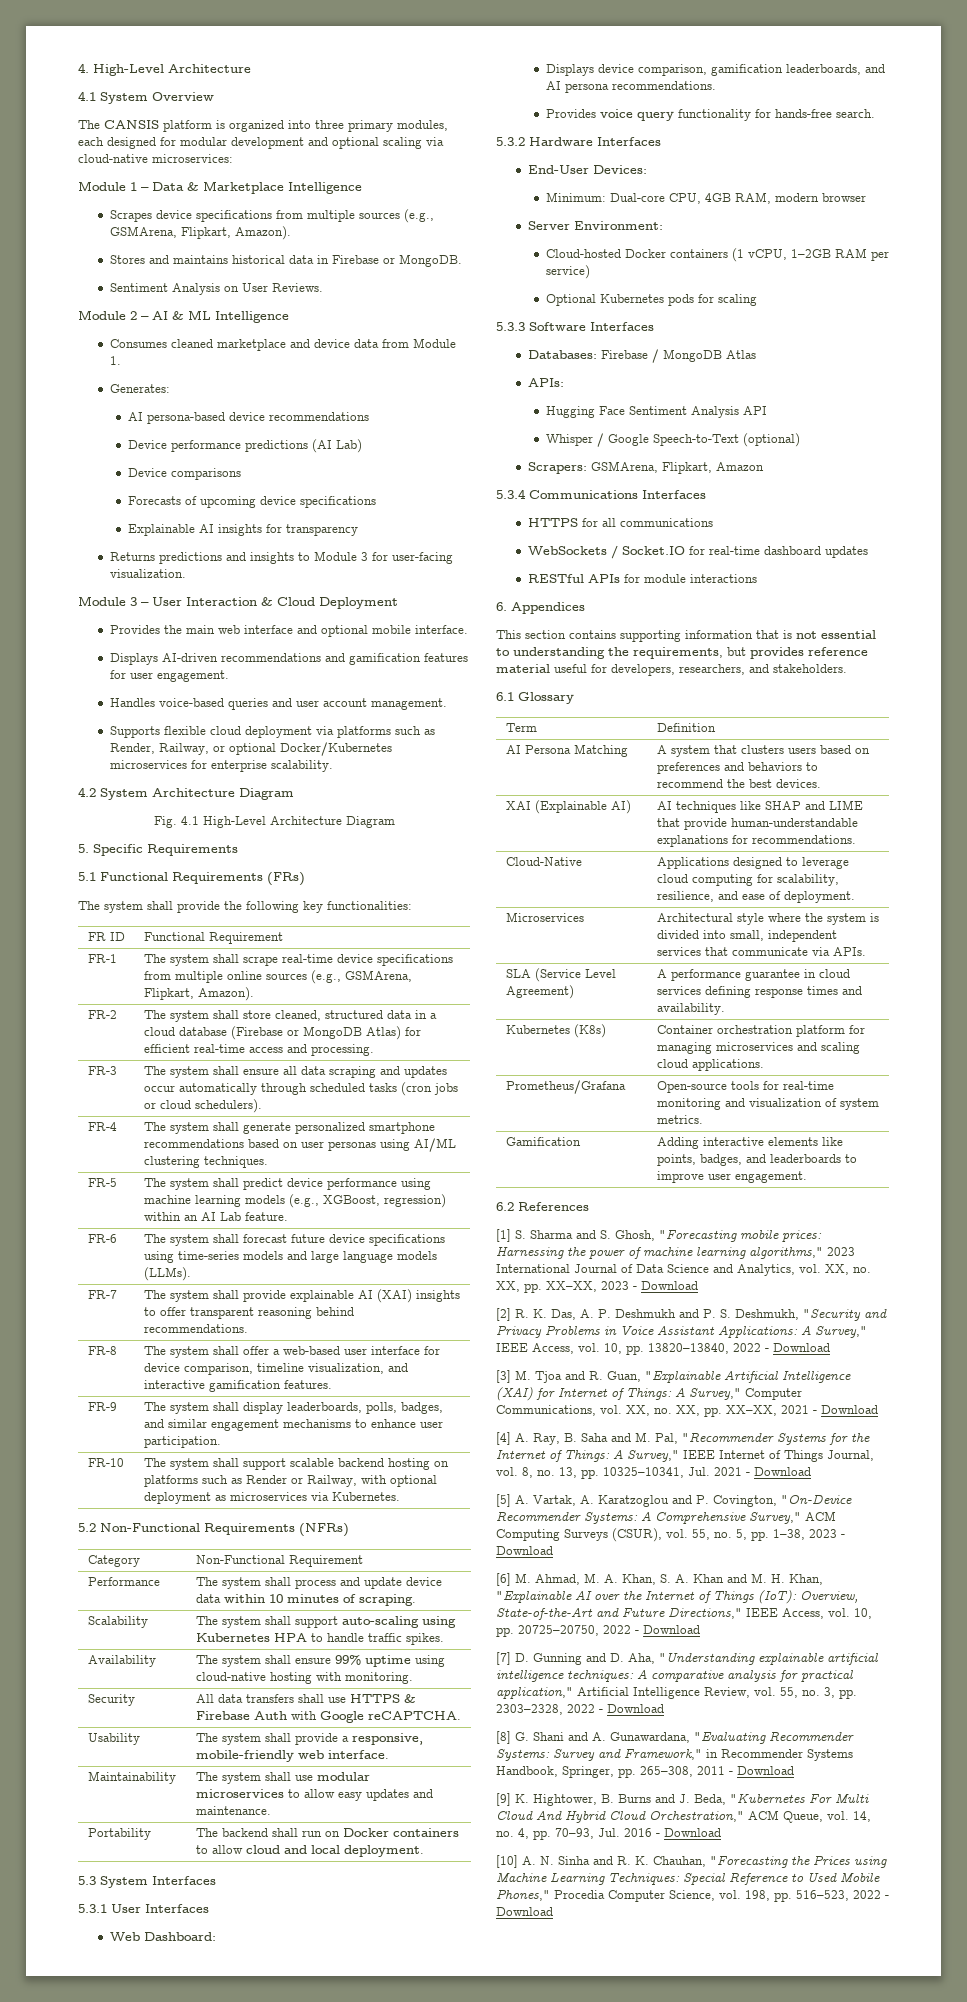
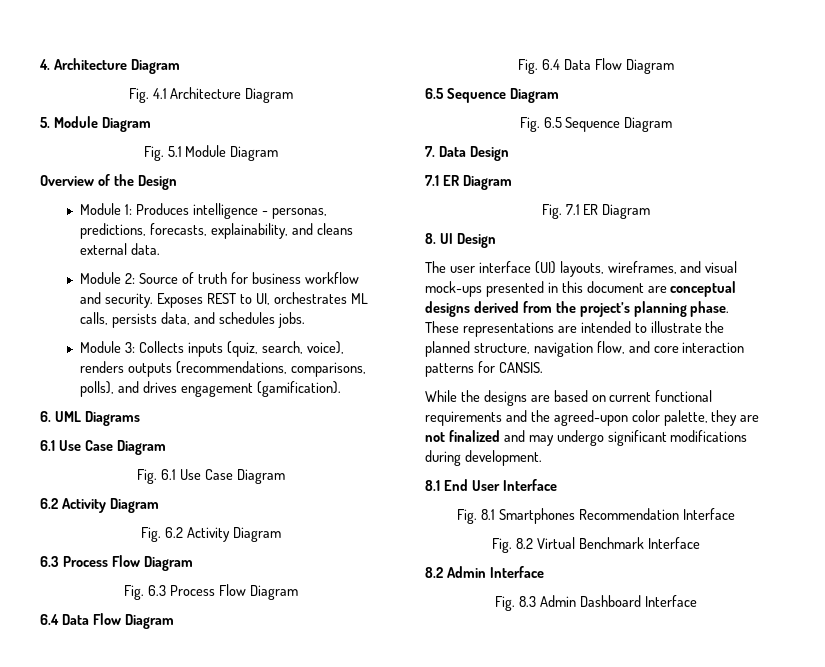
- 4. High-Level Architecture
- 4.1 System Overview
- The CANSIS platform is organized into three primary modules, each designed for modular development and optional scaling via cloud-native microservices:
- Module 1 – Data & Marketplace Intelligence
- Scrapes device specifications from multiple sources (e.g., GSMArena, Flipkart, Amazon).
- Stores and maintains historical data in Firebase or MongoDB.
- Sentiment Analysis on User Reviews.
- Module 2 – AI & ML Intelligence
- Consumes cleaned marketplace and device data from Module 1.
- Generates:
- AI persona-based device recommendations
- Device performance predictions (AI Lab)
- Device comparisons
- Forecasts of upcoming device specifications
- Explainable AI insights for transparency
- Returns predictions and insights to Module 3 for user-facing visualization.
- Module 3 – User Interaction & Cloud Deployment
- Provides the main web interface and optional mobile interface.
- Displays AI-driven recommendations and gamification features for user engagement.
- Handles voice-based queries and user account management.
- Supports flexible cloud deployment via platforms such as Render, Railway, or optional Docker/Kubernetes microservices for enterprise scalability.
- 4.2 System Architecture Diagram
+ 4. Architecture Diagram
- Fig. 4.1 High-Level Architecture Diagram
+ Fig. 4.1 Architecture Diagram
- 5. Specific Requirements
- 5.1 Functional Requirements (FRs)
- The system shall provide the following key functionalities:
- FR ID | Functional Requirement
- FR-1 | The system shall scrape real-time device specifications from multiple online sources (e.g., GSMArena, Flipkart, Amazon).
- FR-2 | The system shall store cleaned, structured data in a cloud database (Firebase or MongoDB Atlas) for efficient real-time access and processing.
- FR-3 | The system shall ensure all data scraping and updates occur automatically through scheduled tasks (cron jobs or cloud schedulers).
- FR-4 | The system shall generate personalized smartphone recommendations based on user personas using AI/ML clustering techniques.
- FR-5 | The system shall predict device performance using machine learning models (e.g., XGBoost, regression) within an AI Lab feature.
- FR-6 | The system shall forecast future device specifications using time-series models and large language models (LLMs).
- FR-7 | The system shall provide explainable AI (XAI) insights to offer transparent reasoning behind recommendations.
- FR-8 | The system shall offer a web-based user interface for device comparison, timeline visualization, and interactive gamification features.
- FR-9 | The system shall display leaderboards, polls, badges, and similar engagement mechanisms to enhance user participation.
- FR-10 | The system shall support scalable backend hosting on platforms such as Render or Railway, with optional deployment as microservices via Kubernetes.
- 5.2 Non-Functional Requirements (NFRs)
- Category | Non-Functional Requirement
- Performance | The system shall process and update device data within 10 minutes of scraping.
- Scalability | The system shall support auto-scaling using Kubernetes HPA to handle traffic spikes.
- Availability | The system shall ensure 99% uptime using cloud-native hosting with monitoring.
- Security | All data transfers shall use HTTPS & Firebase Auth with Google reCAPTCHA.
- Usability | The system shall provide a responsive, mobile-friendly web interface.
- Maintainability | The system shall use modular microservices to allow easy updates and maintenance.
- Portability | The backend shall run on Docker containers to allow cloud and local deployment.
- 5.3 System Interfaces
- 5.3.1 User Interfaces
- Web Dashboard:
- Displays device comparison, gamification leaderboards, and AI persona recommendations.
- Provides voice query functionality for hands-free search.
- 5.3.2 Hardware Interfaces
- End-User Devices:
- Minimum: Dual-core CPU, 4GB RAM, modern browser
- Server Environment:
- Cloud-hosted Docker containers (1 vCPU, 1–2GB RAM per service)
- Optional Kubernetes pods for scaling
- 5.3.3 Software Interfaces
- Databases: Firebase / MongoDB Atlas
- APIs:
- Hugging Face Sentiment Analysis API
- Whisper / Google Speech-to-Text (optional)
- Scrapers: GSMArena, Flipkart, Amazon
- 5.3.4 Communications Interfaces
- HTTPS for all communications
- WebSockets / Socket.IO for real-time dashboard updates
- RESTful APIs for module interactions
- 6. Appendices
- This section contains supporting information that is not essential to understanding the requirements, but provides reference material useful for developers, researchers, and stakeholders.
- 6.1 Glossary
- Term | Definition
- AI Persona Matching | A system that clusters users based on preferences and behaviors to recommend the best devices.
- XAI (Explainable AI) | AI techniques like SHAP and LIME that provide human-understandable explanations for recommendations.
- Cloud-Native | Applications designed to leverage cloud computing for scalability, resilience, and ease of deployment.
- Microservices | Architectural style where the system is divided into small, independent services that communicate via APIs.
- SLA (Service Level Agreement) | A performance guarantee in cloud services defining response times and availability.
- Kubernetes (K8s) | Container orchestration platform for managing microservices and scaling cloud applications.
- Prometheus/Grafana | Open-source tools for real-time monitoring and visualization of system metrics.
- Gamification | Adding interactive elements like points, badges, and leaderboards to improve user engagement.
- 6.2 References
- [1] S. Sharma and S. Ghosh, "Forecasting mobile prices: Harnessing the power of machine learning algorithms," 2023 International Journal of Data Science and Analytics, vol. XX, no. XX, pp. XX–XX, 2023 - Download
- [2] R. K. Das, A. P. Deshmukh and P. S. Deshmukh, "Security and Privacy Problems in Voice Assistant Applications: A Survey," IEEE Access, vol. 10, pp. 13820–13840, 2022 - Download
- [3] M. Tjoa and R. Guan, "Explainable Artificial Intelligence (XAI) for Internet of Things: A Survey," Computer Communications, vol. XX, no. XX, pp. XX–XX, 2021 - Download
- [4] A. Ray, B. Saha and M. Pal, "Recommender Systems for the Internet of Things: A Survey," IEEE Internet of Things Journal, vol. 8, no. 13, pp. 10325–10341, Jul. 2021 - Download
- [5] A. Vartak, A. Karatzoglou and P. Covington, "On-Device Recommender Systems: A Comprehensive Survey," ACM Computing Surveys (CSUR), vol. 55, no. 5, pp. 1–38, 2023 - Download
- [6] M. Ahmad, M. A. Khan, S. A. Khan and M. H. Khan, "Explainable AI over the Internet of Things (IoT): Overview, State-of-the-Art and Future Directions," IEEE Access, vol. 10, pp. 20725–20750, 2022 - Download
- [7] D. Gunning and D. Aha, "Understanding explainable artificial intelligence techniques: A comparative analysis for practical application," Artificial Intelligence Review, vol. 55, no. 3, pp. 2303–2328, 2022 - Download
- [8] G. Shani and A. Gunawardana, "Evaluating Recommender Systems: Survey and Framework," in Recommender Systems Handbook, Springer, pp. 265–308, 2011 - Download
- [9] K. Hightower, B. Burns and J. Beda, "Kubernetes For Multi Cloud And Hybrid Cloud Orchestration," ACM Queue, vol. 14, no. 4, pp. 70–93, Jul. 2016 - Download
- [10] A. N. Sinha and R. K. Chauhan, "Forecasting the Prices using Machine Learning Techniques: Special Reference to Used Mobile Phones," Procedia Computer Science, vol. 198, pp. 516–523, 2022 - Download
+ 5. Module Diagram
+ Fig. 5.1 Module Diagram
+ Overview of the Design
+ Module 1: Produces intelligence - personas, predictions, forecasts, explainability, and cleans external data.
+ Module 2: Source of truth for business workflow and security. Exposes REST to UI, orchestrates ML calls, persists data, and schedules jobs.
+ Module 3: Collects inputs (quiz, search, voice), renders outputs (recommendations, comparisons, polls), and drives engagement (gamification).
+ 6. UML Diagrams
+ 6.1 Use Case Diagram
+ Fig. 6.1 Use Case Diagram
+ 6.2 Activity Diagram
+ Fig. 6.2 Activity Diagram
+ 6.3 Process Flow Diagram
+ Fig. 6.3 Process Flow Diagram
+ 6.4 Data Flow Diagram
+ Fig. 6.4 Data Flow Diagram
+ 6.5 Sequence Diagram
+ Fig. 6.5 Sequence Diagram
+ 7. Data Design
+ 7.1 ER Diagram
+ Fig. 7.1 ER Diagram
+ 8. UI Design
+ The user interface (UI) layouts, wireframes, and visual mock-ups presented in this document are conceptual designs derived from the project’s planning phase. These representations are intended to illustrate the planned structure, navigation flow, and core interaction patterns for CANSIS.
+ While the designs are based on current functional requirements and the agreed-upon color palette, they are not finalized and may undergo significant modifications during development.
+ 8.1 End User Interface
+ Fig. 8.1 Smartphones Recommendation Interface
+ Fig. 8.2 Virtual Benchmark Interface
+ 8.2 Admin Interface
+ Fig. 8.3 Admin Dashboard Interface

